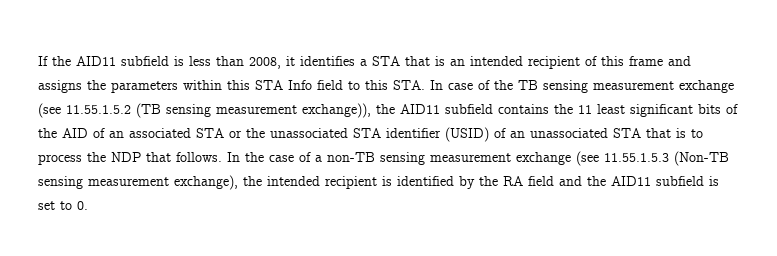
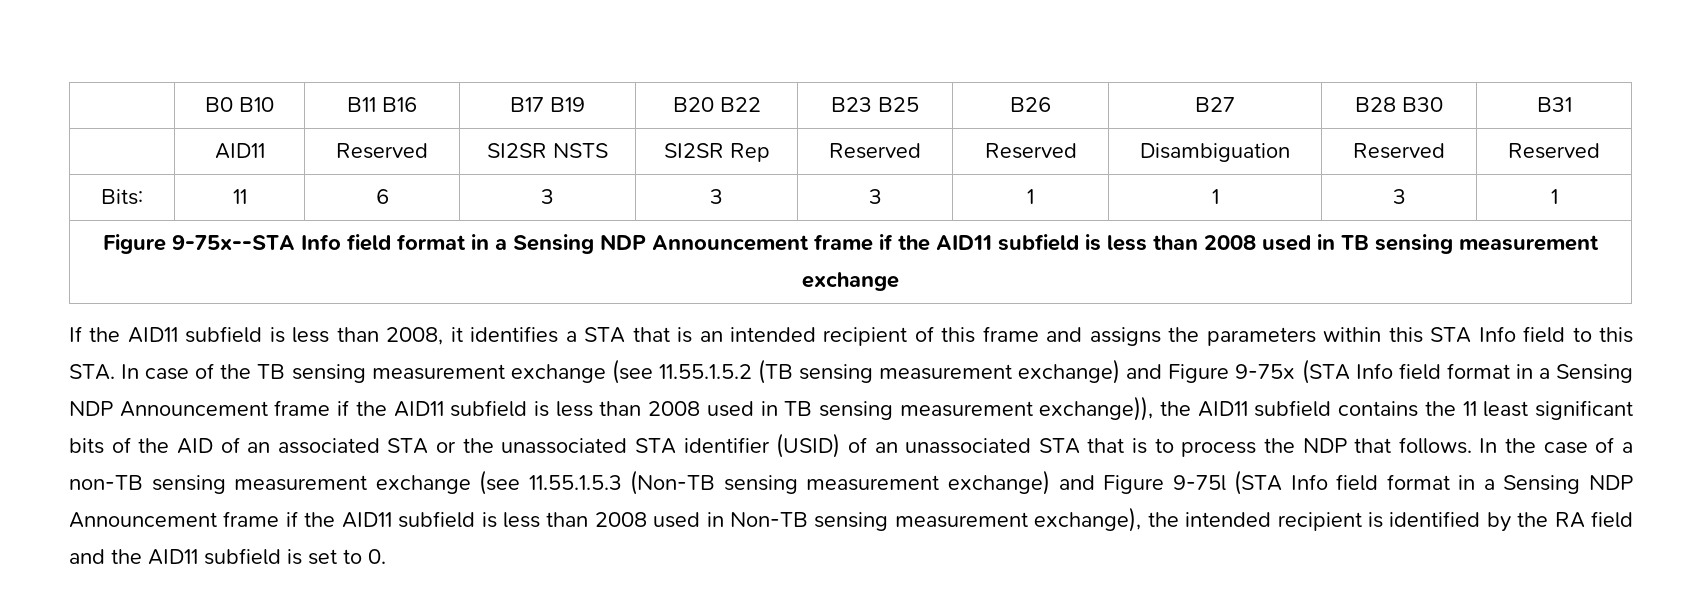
+ | B0 B10 | B11 B16 | B17 B19 | B20 B22 | B23 B25 | B26 | B27 | B28 B30 | B31
+ | AID11 | Reserved | SI2SR NSTS | SI2SR Rep | Reserved | Reserved | Disambiguation | Reserved | Reserved
+ Bits: | 11 | 6 | 3 | 3 | 3 | 1 | 1 | 3 | 1
+ Figure 9-75x--STA Info field format in a Sensing NDP Announcement frame if the AID11 subfield is less than 2008 used in TB sensing measurement exchange
- If the AID11 subfield is less than 2008, it identifies a STA that is an intended recipient of this frame and assigns the parameters within this STA Info field to this STA. In case of the TB sensing measurement exchange (see 11.55.1.5.2 (TB sensing measurement exchange)), the AID11 subfield contains the 11 least significant bits of the AID of an associated STA or the unassociated STA identifier (USID) of an unassociated STA that is to process the NDP that follows.
+ If the AID11 subfield is less than 2008, it identifies a STA that is an intended recipient of this frame and assigns the parameters within this STA Info field to this STA. In case of the TB sensing measurement exchange (see 11.55.1.5.2 (TB sensing measurement exchange) and Figure 9-75x (STA Info field format in a Sensing NDP Announcement frame if the AID11 subfield is less than 2008 used in TB sensing measurement exchange)), the AID11 subfield contains the 11 least significant bits of the AID of an associated STA or the unassociated STA identifier (USID) of an unassociated STA that is to process the NDP that follows.
- In the case of a non-TB sensing measurement exchange (see 11.55.1.5.3 (Non-TB sensing measurement exchange), the intended recipient is identified by the RA field and the AID11 subfield is set to 0.
+ In the case of a non-TB sensing measurement exchange (see 11.55.1.5.3 (Non-TB sensing measurement exchange) and Figure 9-75l (STA Info field format in a Sensing NDP Announcement frame if the AID11 subfield is less than 2008 used in Non-TB sensing measurement exchange), the intended recipient is identified by the RA field and the AID11 subfield is set to 0.

